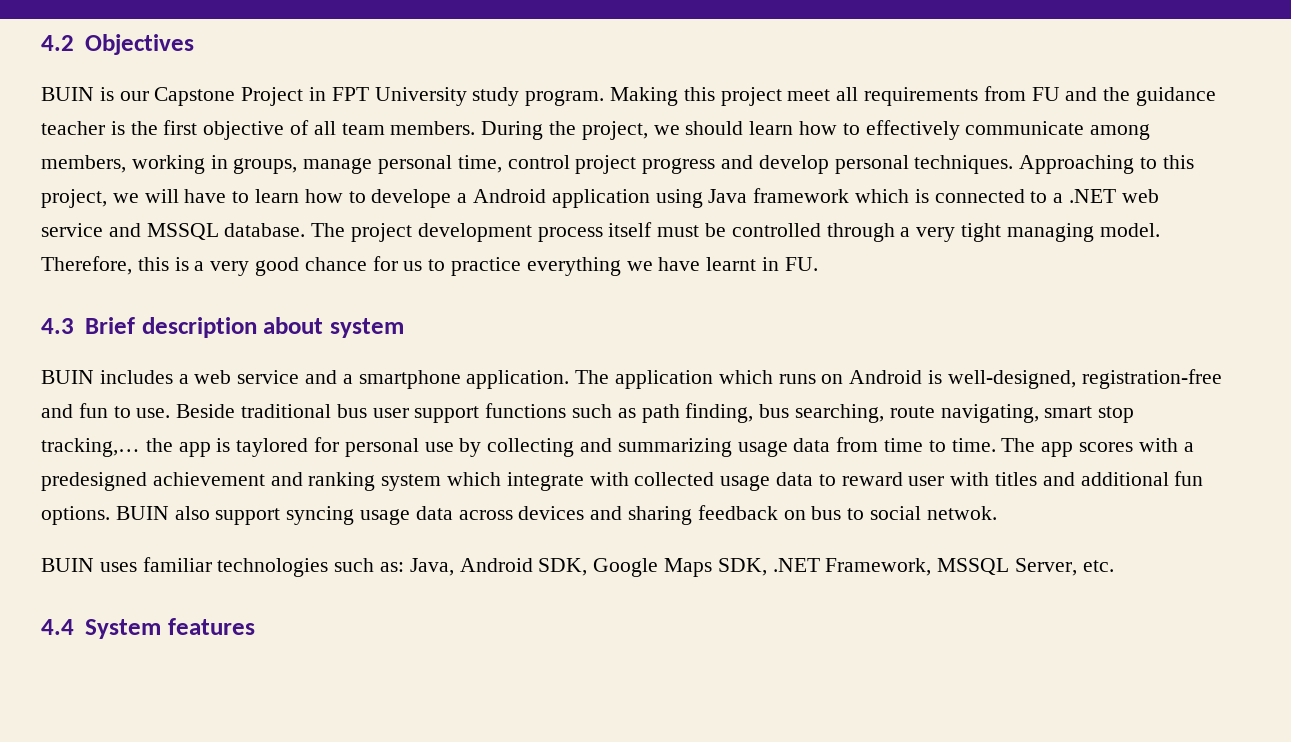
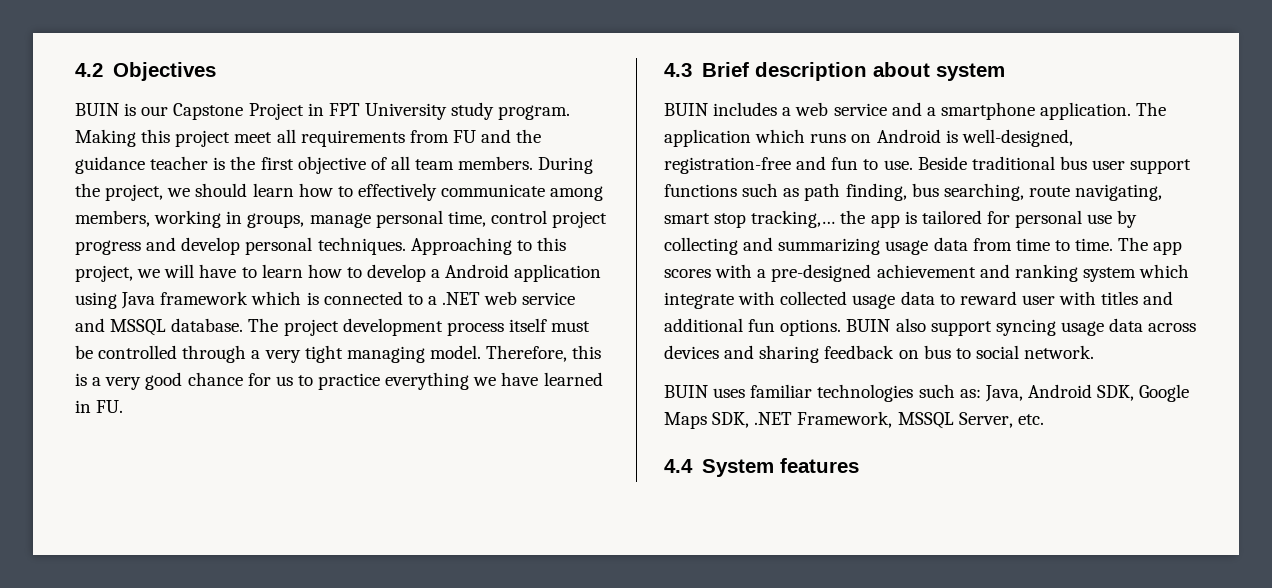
- Approaching to this project, we will have to learn how to develope a Android application using Java framework which is connected to a .NET web service and MSSQL database.
+ Approaching to this project, we will have to learn how to develop a Android application using Java framework which is connected to a .NET web service and MSSQL database.
- Therefore, this is a very good chance for us to practice everything we have learnt in FU.
+ Therefore, this is a very good chance for us to practice everything we have learned in FU.
- Beside traditional bus user support functions such as path finding, bus searching, route navigating, smart stop tracking,… the app is taylored for personal use by collecting and summarizing usage data from time to time.
+ Beside traditional bus user support functions such as path finding, bus searching, route navigating, smart stop tracking,… the app is tailored for personal use by collecting and summarizing usage data from time to time.
- The app scores with a predesigned achievement and ranking system which integrate with collected usage data to reward user with titles and additional fun options.
+ The app scores with a pre-designed achievement and ranking system which integrate with collected usage data to reward user with titles and additional fun options.
- BUIN also support syncing usage data across devices and sharing feedback on bus to social netwok.
+ BUIN also support syncing usage data across devices and sharing feedback on bus to social network.

